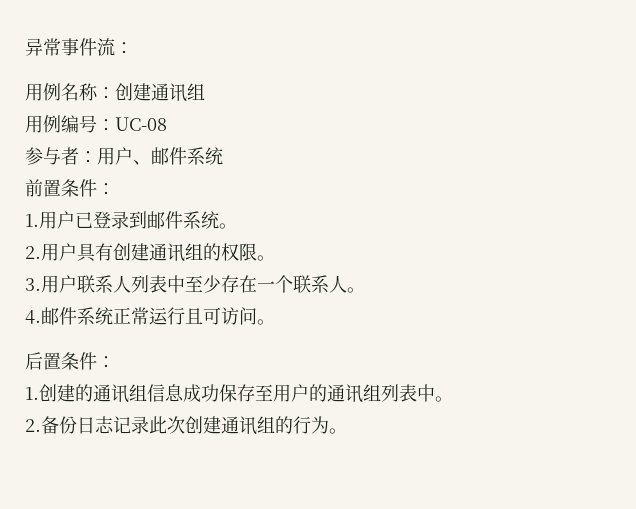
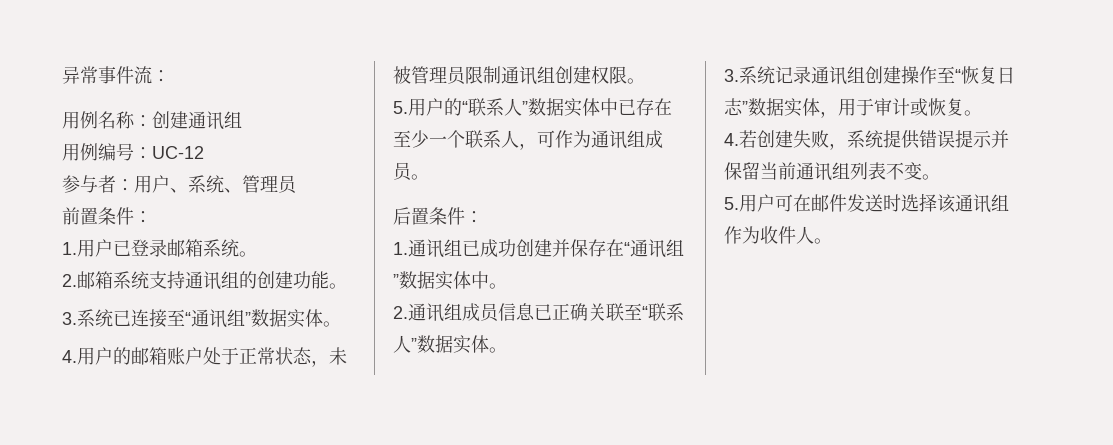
- 用例编号：UC-08
+ 用例编号：UC-12
- 参与者：用户、邮件系统
+ 参与者：用户、系统、管理员
- 1.用户已登录到邮件系统。
+ 1.用户已登录邮箱系统。
- 2.用户具有创建通讯组的权限。
- 3.用户联系人列表中至少存在一个联系人。
- 4.邮件系统正常运行且可访问。
+ 2.邮箱系统支持通讯组的创建功能。
+ 3.系统已连接至“通讯组”数据实体。
+ 4.用户的邮箱账户处于正常状态，未被管理员限制通讯组创建权限。
+ 5.用户的“联系人”数据实体中已存在至少一个联系人，可作为通讯组成员。
  后置条件：
- 1.创建的通讯组信息成功保存至用户的通讯组列表中。
- 2.备份日志记录此次创建通讯组的行为。
+ 1.通讯组已成功创建并保存在“通讯组”数据实体中。
+ 2.通讯组成员信息已正确关联至“联系人”数据实体。
+ 3.系统记录通讯组创建操作至“恢复日志”数据实体，用于审计或恢复。
+ 4.若创建失败，系统提供错误提示并保留当前通讯组列表不变。
+ 5.用户可在邮件发送时选择该通讯组作为收件人。

